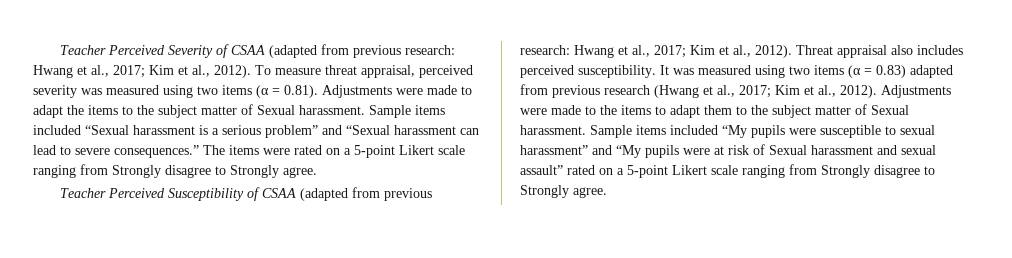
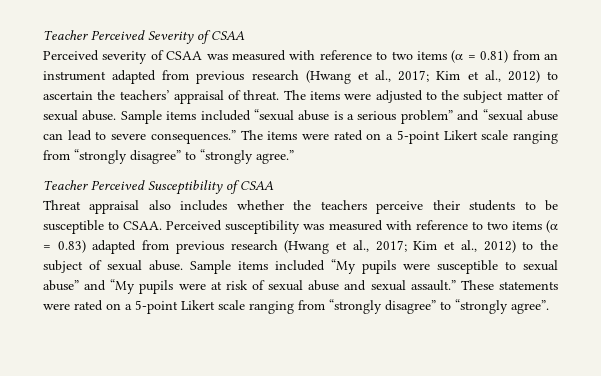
- Teacher Perceived Severity of CSAA (adapted from previous research: Hwang et al., 2017; Kim et al., 2012). To measure threat appraisal, perceived severity was measured using two items (α = 0.81). Adjustments were made to adapt the items to the subject matter of Sexual harassment. Sample items included “Sexual harassment is a serious problem” and “Sexual harassment can lead to severe consequences.”
+ Teacher Perceived Severity of CSAA
+ Perceived severity of CSAA was measured with reference to two items (α = 0.81) from an instrument adapted from previous research (Hwang et al., 2017; Kim et al., 2012) to ascertain the teachers’ appraisal of threat. The items were adjusted to the subject matter of sexual abuse. Sample items included “sexual abuse is a serious problem” and “sexual abuse can lead to severe consequences.”
- The items were rated on a 5-point Likert scale ranging from Strongly disagree to Strongly agree.
+ The items were rated on a 5-point Likert scale ranging from “strongly disagree” to “strongly agree.”
- Teacher Perceived Susceptibility of CSAA (adapted from previous research: Hwang et al., 2017; Kim et al., 2012). Threat appraisal also includes perceived susceptibility. It was measured using two items (α = 0.83) adapted from previous research (Hwang et al., 2017; Kim et al., 2012). Adjustments were made to the items to adapt them to the subject matter of Sexual harassment.
+ Teacher Perceived Susceptibility of CSAA
+ Threat appraisal also includes whether the teachers perceive their students to be susceptible to CSAA. Perceived susceptibility was measured with reference to two items (α = 0.83) adapted from previous research (Hwang et al., 2017; Kim et al., 2012) to the subject of sexual abuse.
- Sample items included “My pupils were susceptible to sexual harassment” and “My pupils were at risk of Sexual harassment and sexual assault” rated on a 5-point Likert scale ranging from Strongly disagree to Strongly agree.
+ Sample items included “My pupils were susceptible to sexual abuse” and “My pupils were at risk of sexual abuse and sexual assault.” These statements were rated on a 5-point Likert scale ranging from “strongly disagree” to “strongly agree”.

